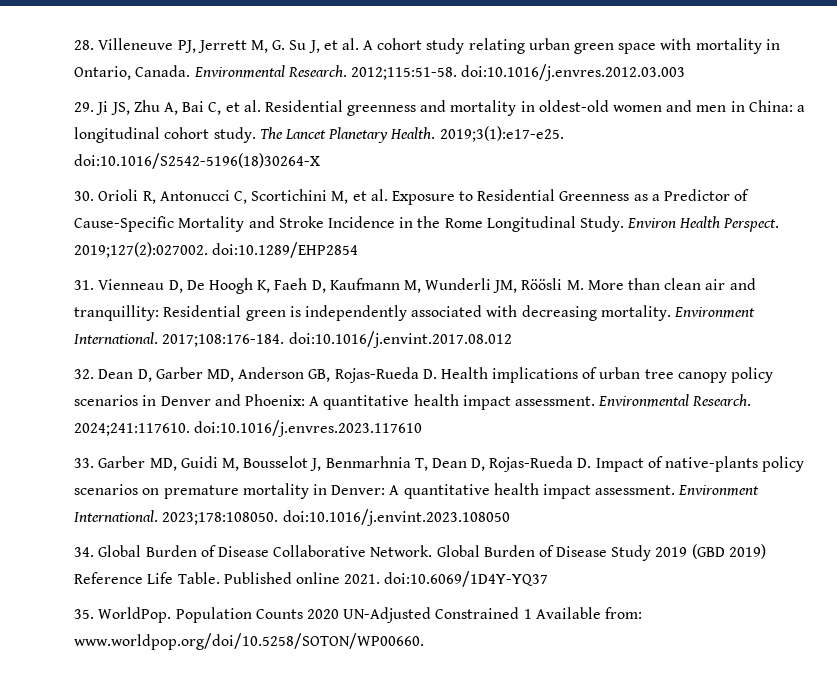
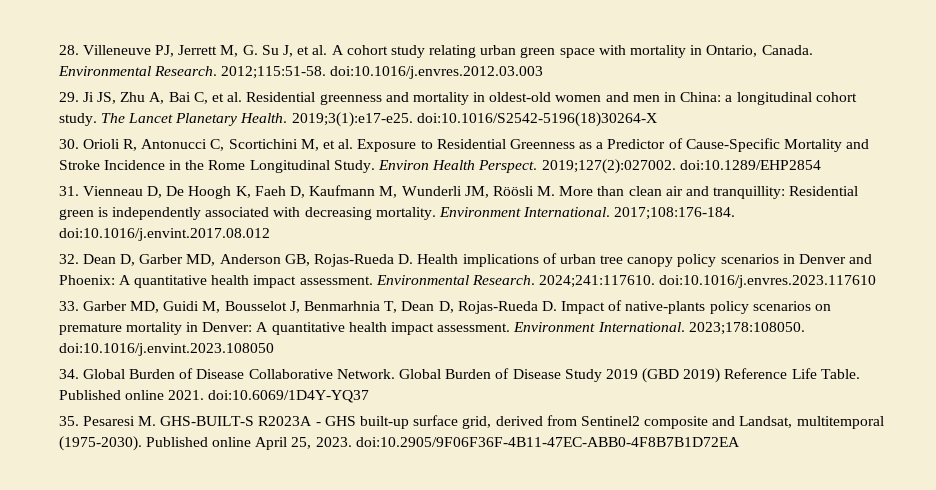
- 35. WorldPop. Population Counts 2020 UN-Adjusted Constrained 1 Available from: www.worldpop.org/doi/10.5258/SOTON/WP00660.
+ 35. Pesaresi M. GHS-BUILT-S R2023A - GHS built-up surface grid, derived from Sentinel2 composite and Landsat, multitemporal (1975-2030). Published online April 25, 2023. doi:10.2905/9F06F36F-4B11-47EC-ABB0-4F8B7B1D72EA

